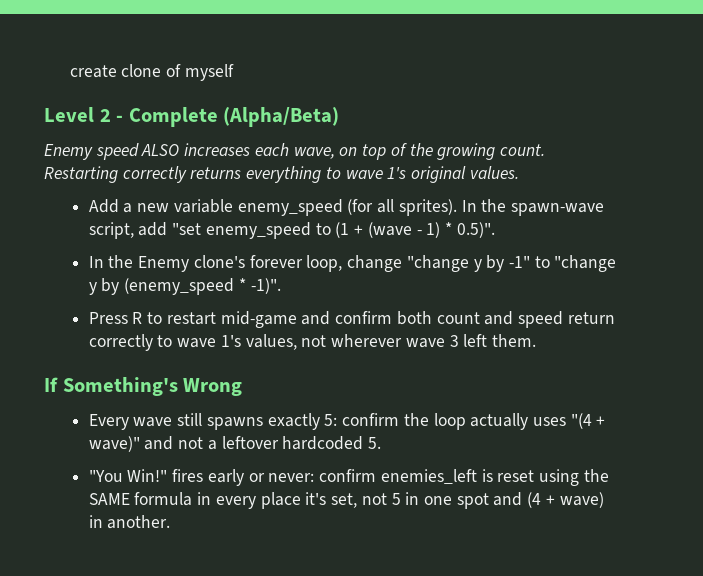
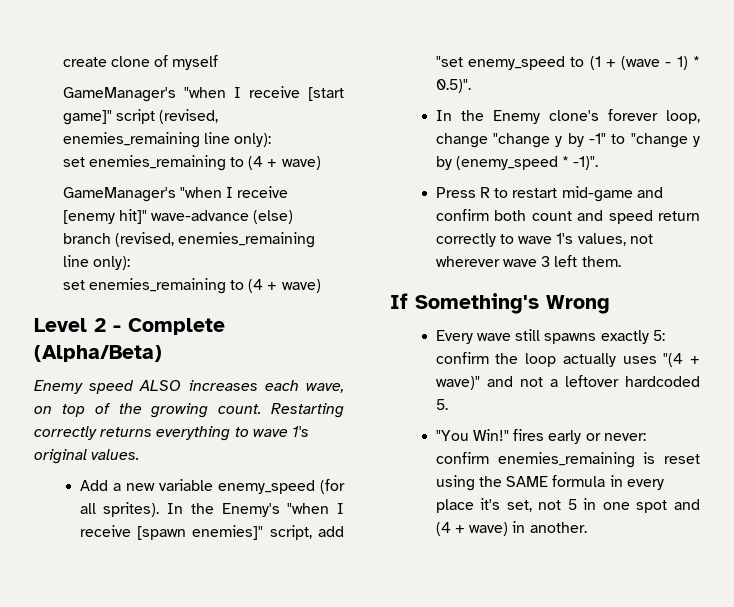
+ GameManager's "when I receive [start game]" script (revised, enemies_remaining line only):
+ set enemies_remaining to (4 + wave)
+ GameManager's "when I receive [enemy hit]" wave-advance (else) branch (revised, enemies_remaining line only):
+ set enemies_remaining to (4 + wave)
- In the spawn-wave script, add "set enemy_speed to (1 + (wave - 1) * 0.5)".
+ In the Enemy's "when I receive [spawn enemies]" script, add "set enemy_speed to (1 + (wave - 1) * 0.5)".
- "You Win!" fires early or never: confirm enemies_left is reset using the SAME formula in every place it's set, not 5 in one spot and (4 + wave) in another.
+ "You Win!" fires early or never: confirm enemies_remaining is reset using the SAME formula in every place it's set, not 5 in one spot and (4 + wave) in another.

